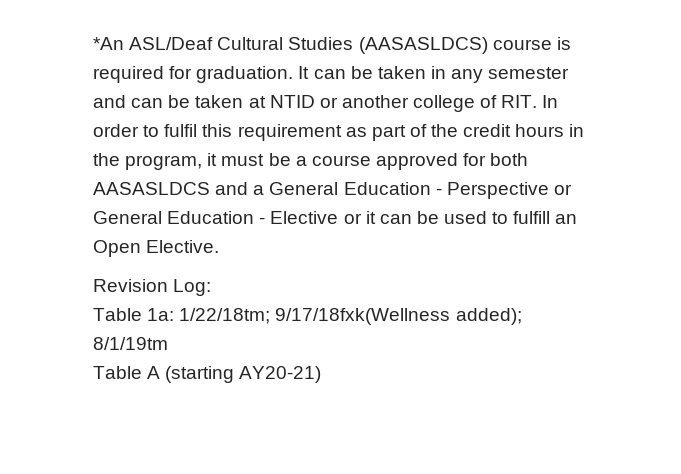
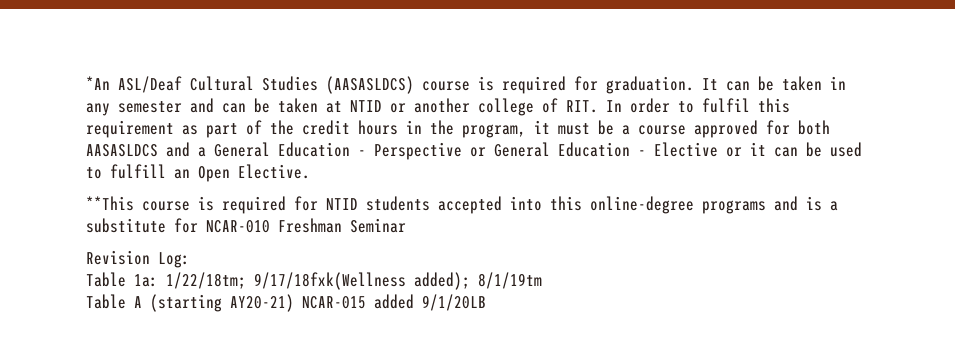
+ **This course is required for NTID students accepted into this online-degree programs and is a substitute for NCAR-010 Freshman Seminar
- Table A (starting AY20-21)
+ Table A (starting AY20-21) NCAR-015 added 9/1/20LB

